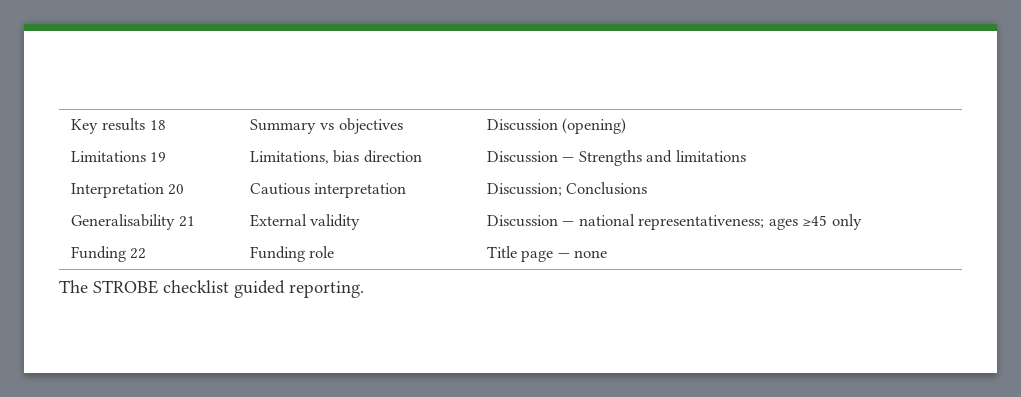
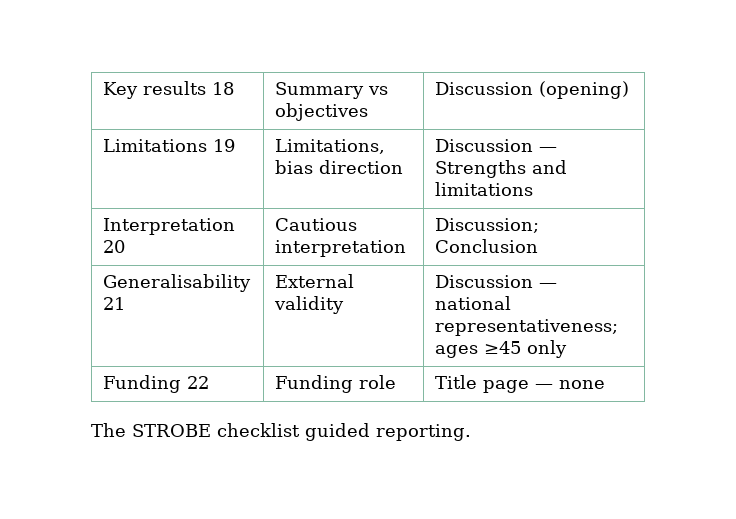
- Interpretation 20 | Cautious interpretation | Discussion; Conclusions
+ Interpretation 20 | Cautious interpretation | Discussion; Conclusion

